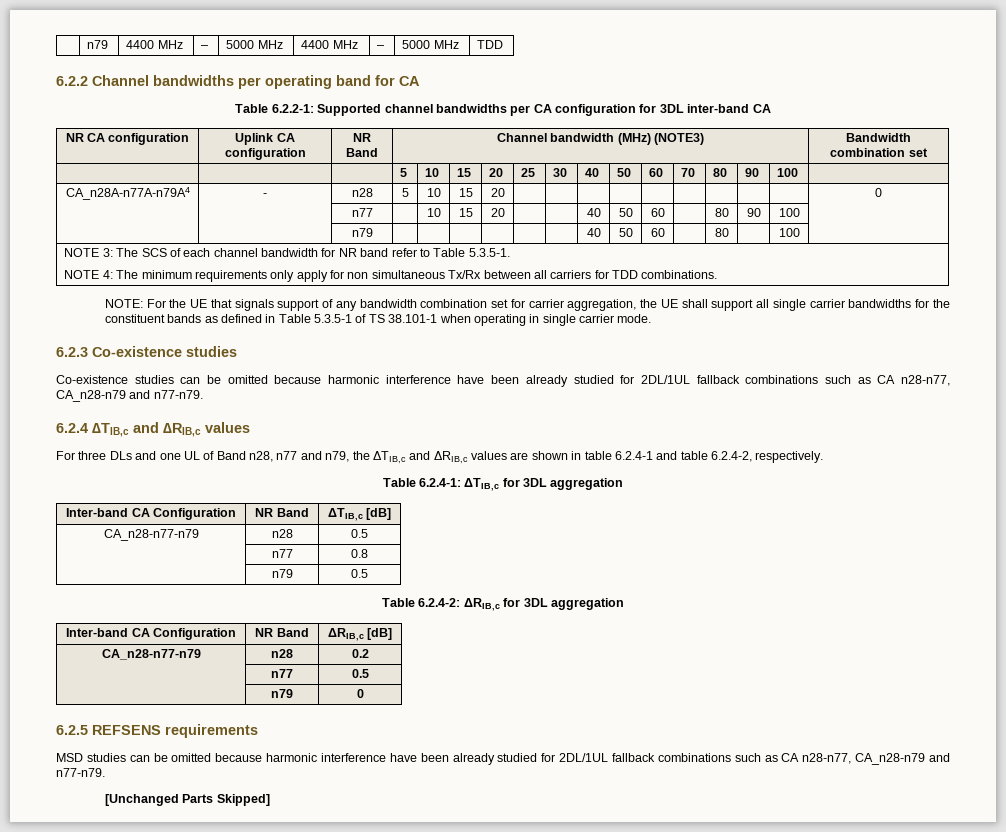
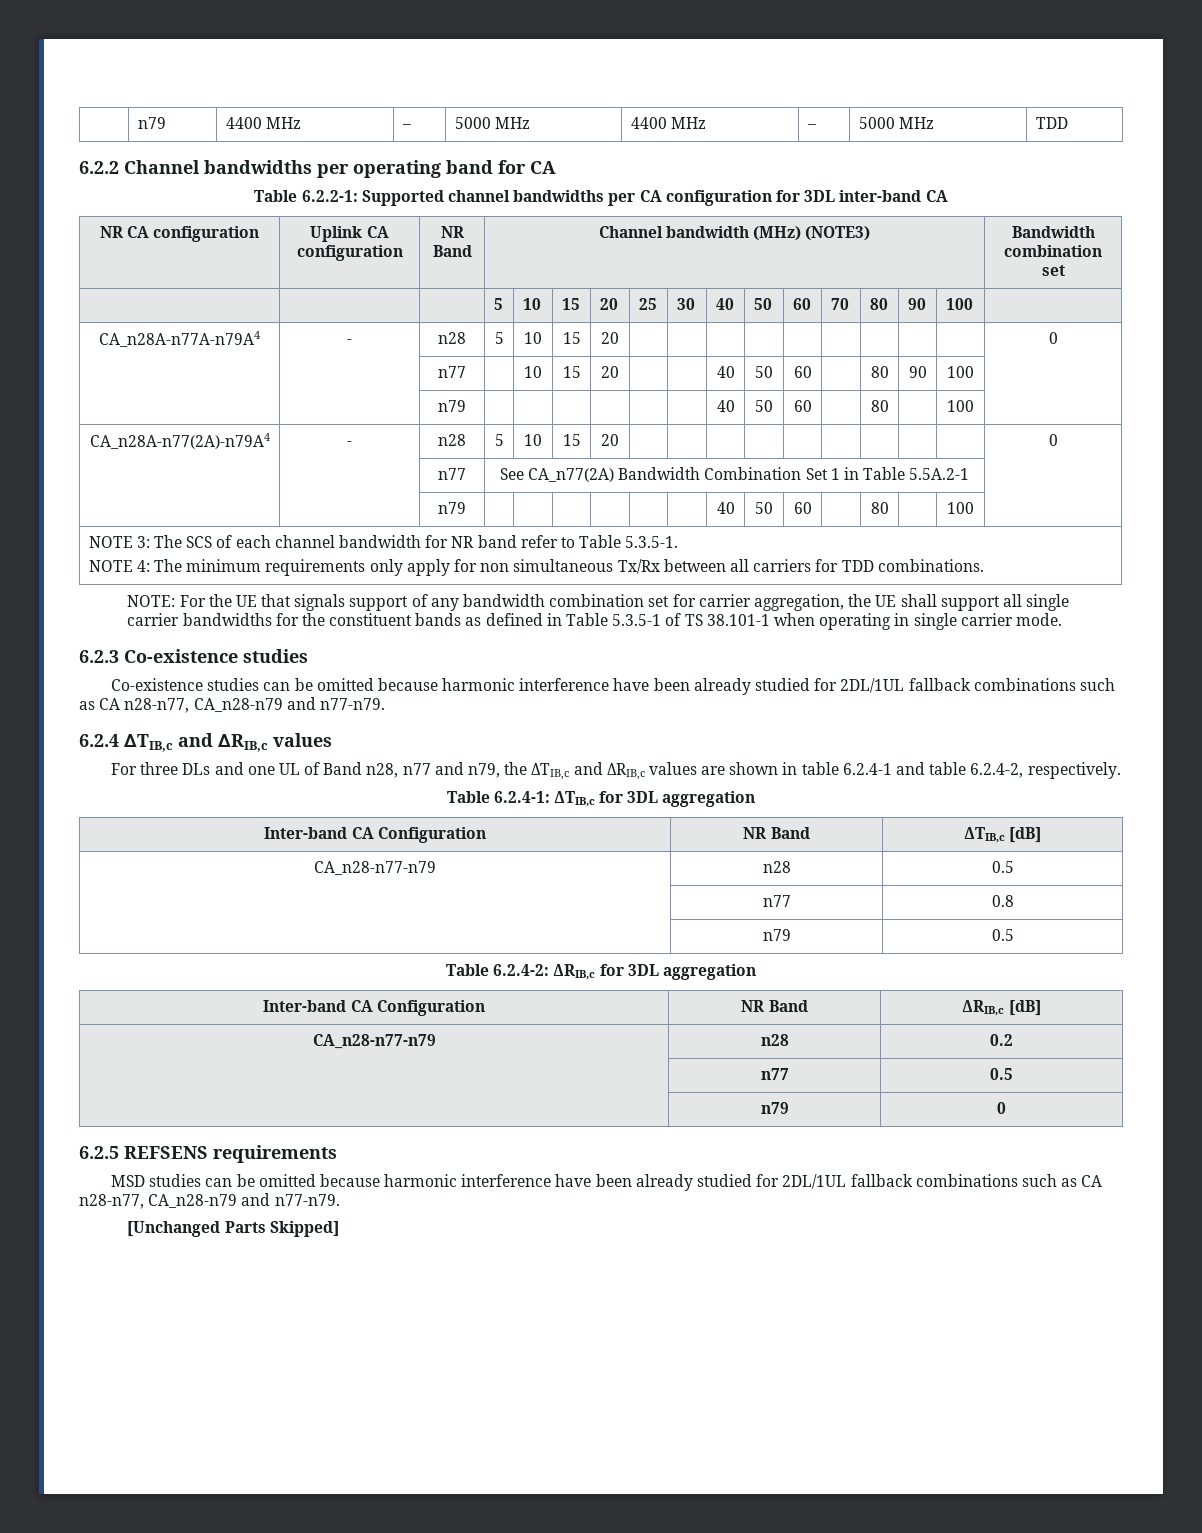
+ CA_n28A-n77(2A)-n79A4 | - | n28 | 5 | 10 | 15 | 20 | | | | | | | | | | 0
+ | | n77 | See CA_n77(2A) Bandwidth Combination Set 1 in Table 5.5A.2-1 |
+ | | n79 | | | | | | | 40 | 50 | 60 | | 80 | | 100 |

